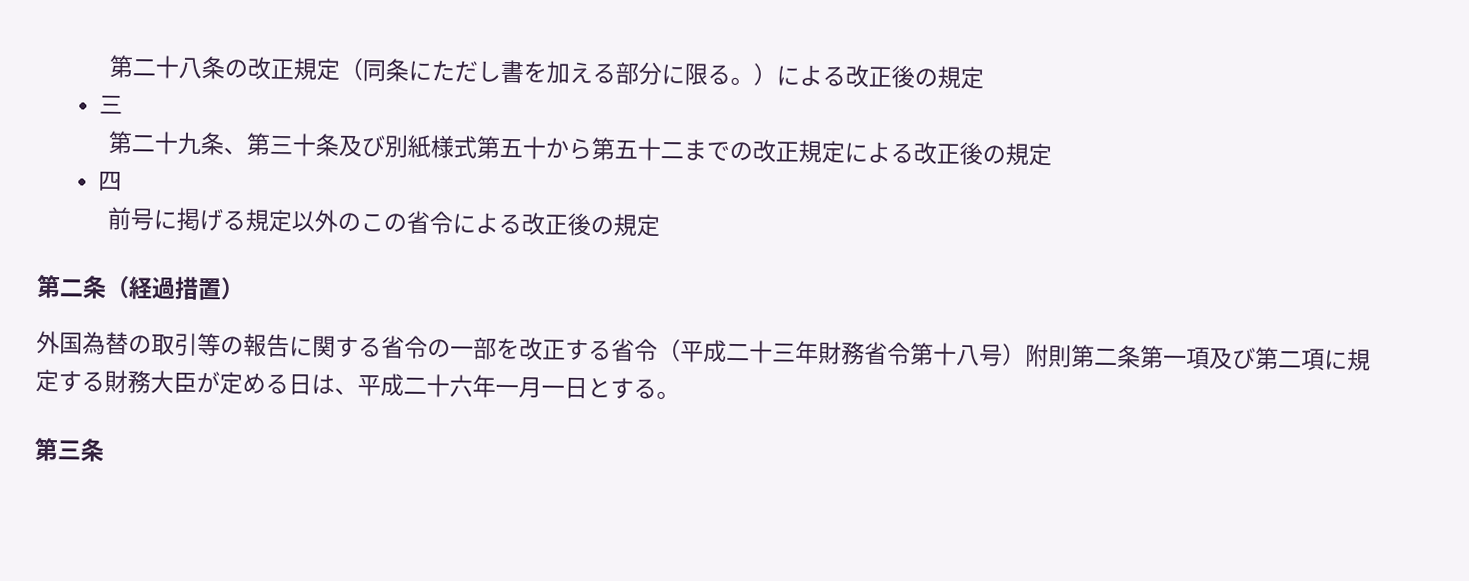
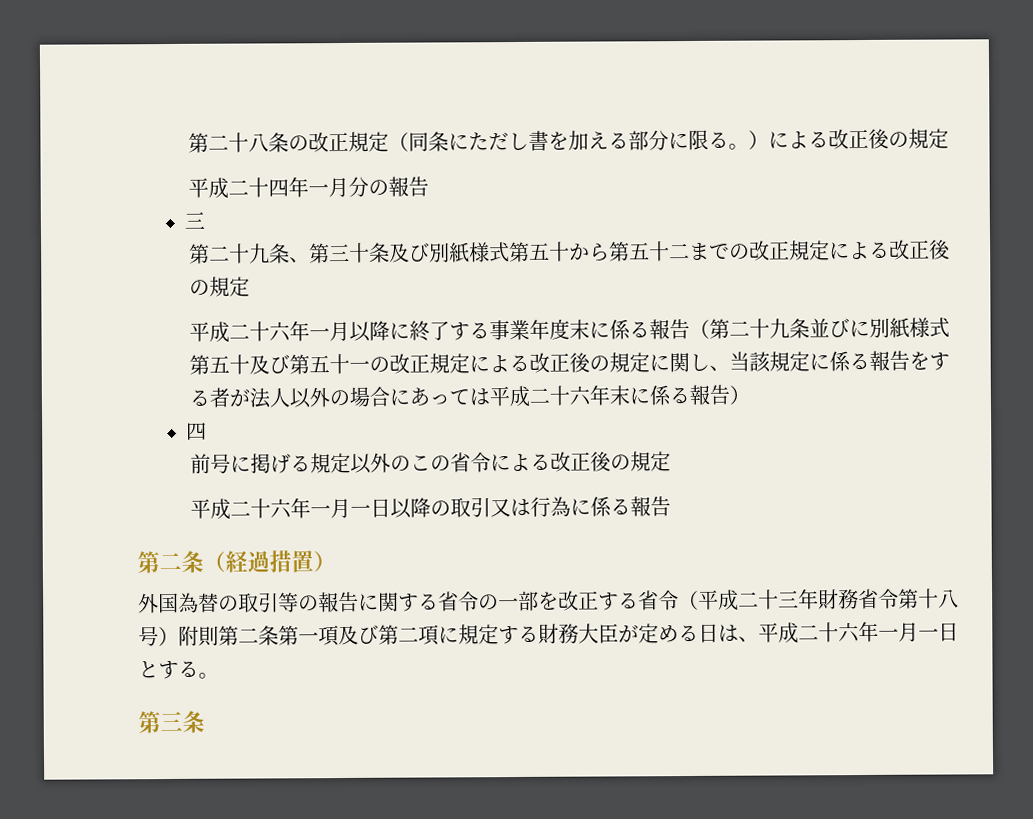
+ 平成二十四年一月分の報告
+ 平成二十六年一月以降に終了する事業年度末に係る報告（第二十九条並びに別紙様式第五十及び第五十一の改正規定による改正後の規定に関し、当該規定に係る報告をする者が法人以外の場合にあっては平成二十六年末に係る報告）
+ 平成二十六年一月一日以降の取引又は行為に係る報告

